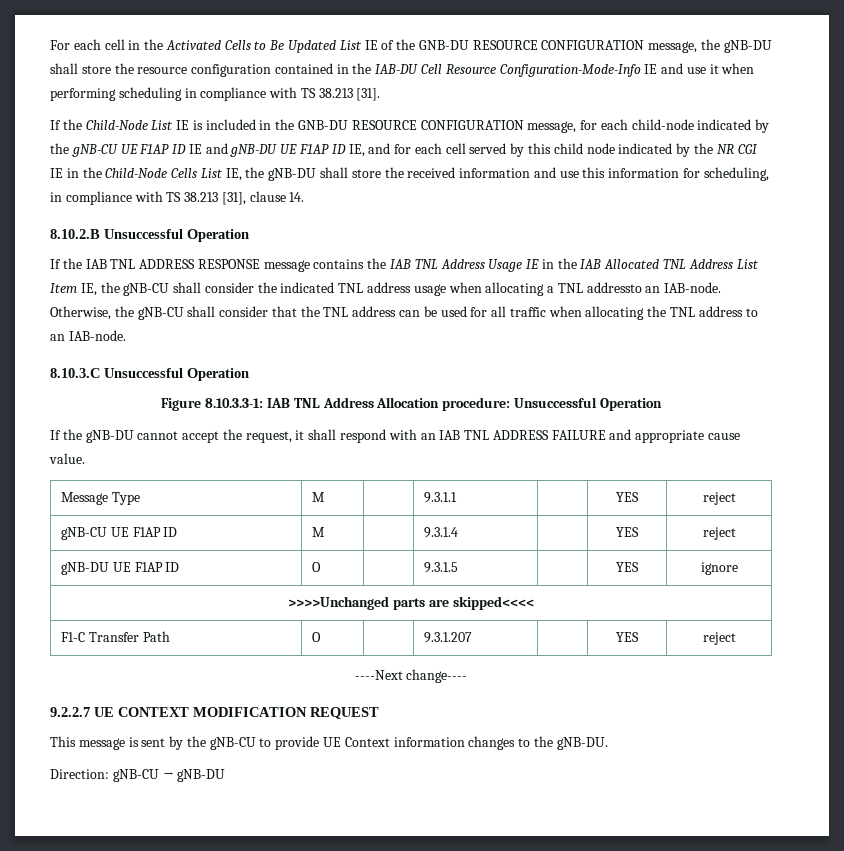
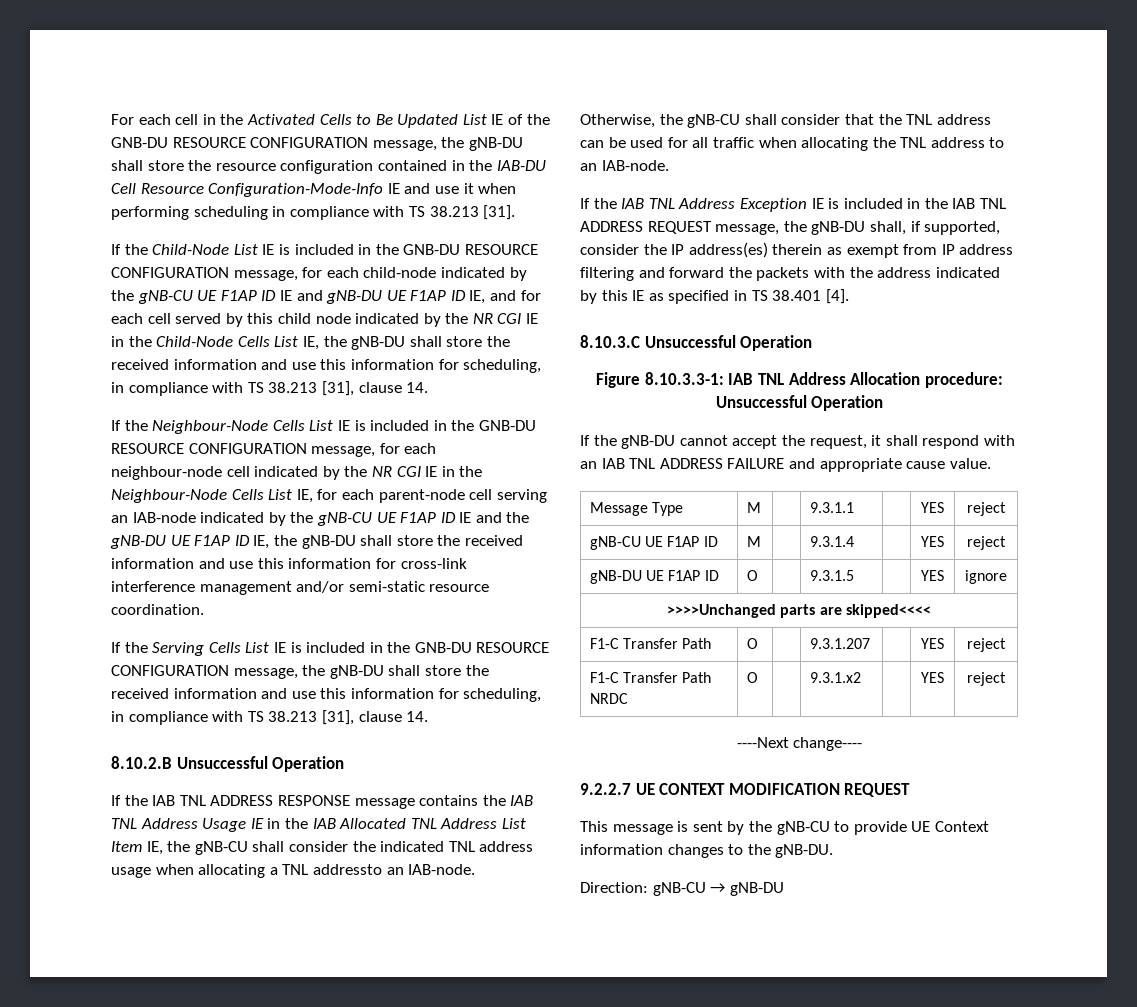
+ If the Neighbour-Node Cells List IE is included in the GNB-DU RESOURCE CONFIGURATION message, for each neighbour-node cell indicated by the NR CGI IE in the Neighbour-Node Cells List IE, for each parent-node cell serving an IAB-node indicated by the gNB-CU UE F1AP ID IE and the gNB-DU UE F1AP ID IE, the gNB-DU shall store the received information and use this information for cross-link interference management and/or semi-static resource coordination.
+ If the Serving Cells List IE is included in the GNB-DU RESOURCE CONFIGURATION message, the gNB-DU shall store the received information and use this information for scheduling, in compliance with TS 38.213 [31], clause 14.
+ If the IAB TNL Address Exception IE is included in the IAB TNL ADDRESS REQUEST message, the gNB-DU shall, if supported, consider the IP address(es) therein as exempt from IP address filtering and forward the packets with the address indicated by this IE as specified in TS 38.401 [4].
+ F1-C Transfer Path NRDC | O | | 9.3.1.x2 | | YES | reject

